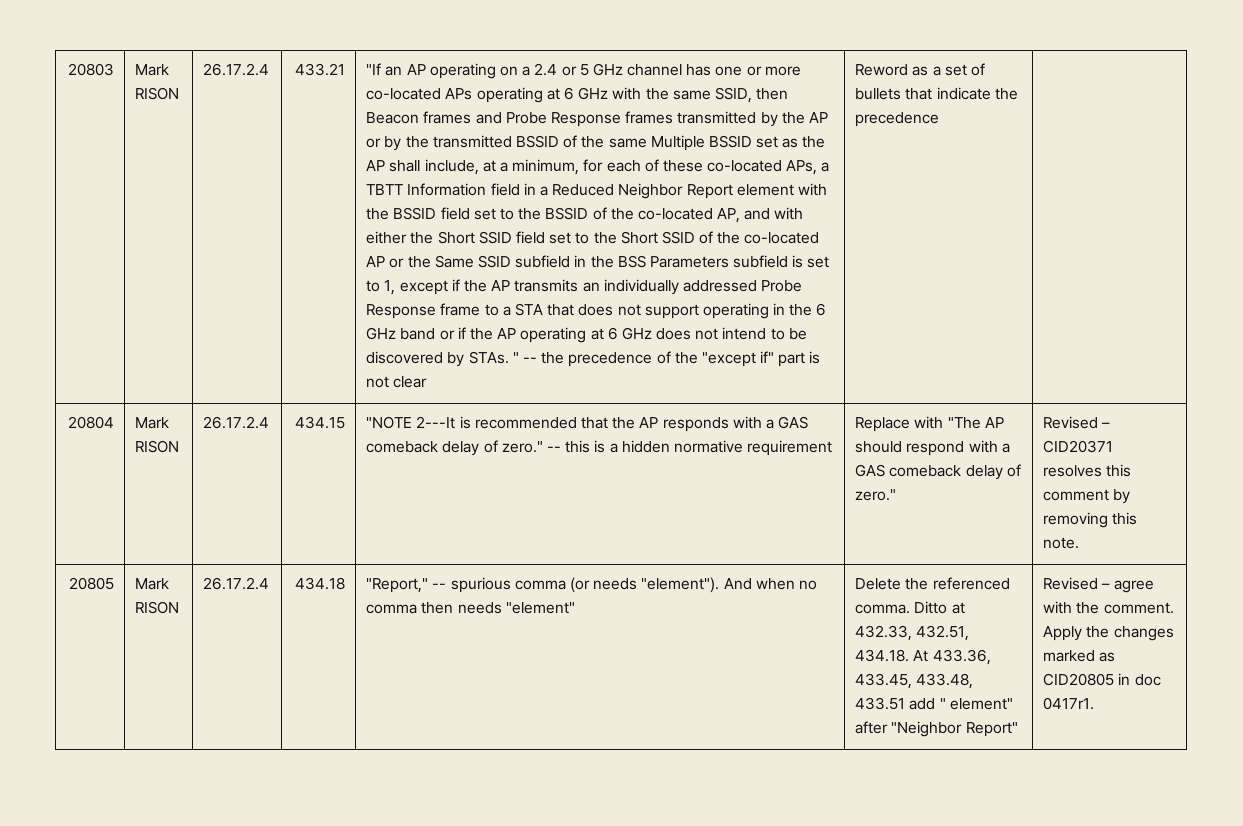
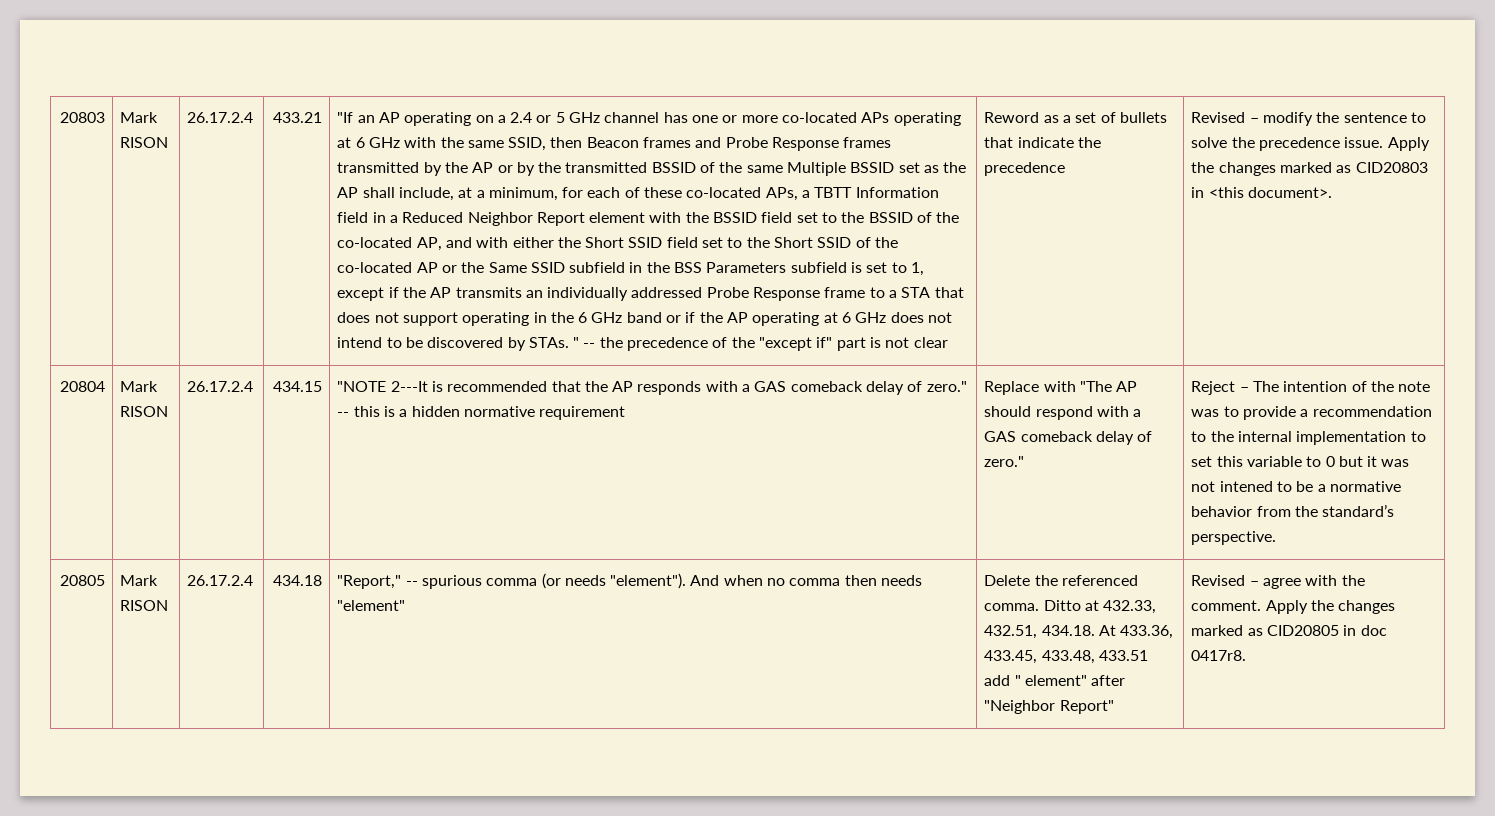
+ Revised – modify the sentence to solve the precedence issue. Apply the changes marked as CID20803 in <this document>.
- Revised – CID20371 resolves this comment by removing this note.
+ Reject – The intention of the note was to provide a recommendation to the internal implementation to set this variable to 0 but it was not intened to be a normative behavior from the standard’s perspective.
- Apply the changes marked as CID20805 in doc 0417r1.
+ Apply the changes marked as CID20805 in doc 0417r8.

